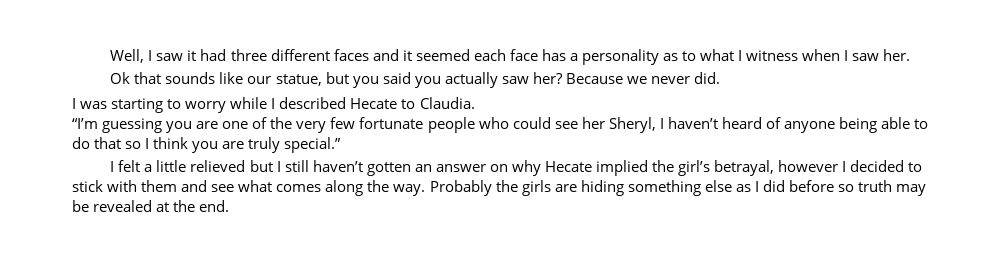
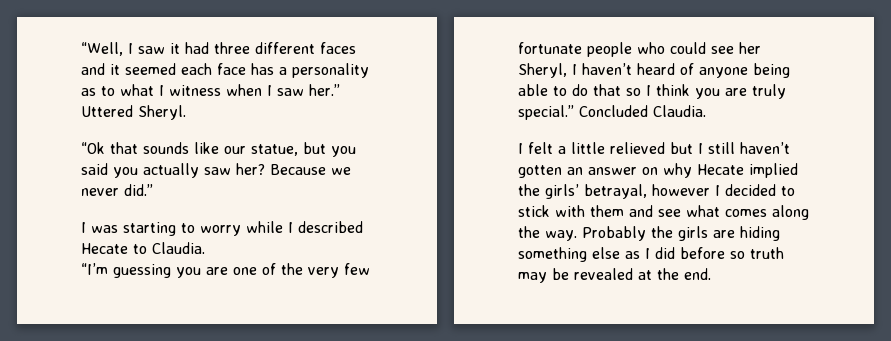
- Well, I saw it had three different faces and it seemed each face has a personality as to what I witness when I saw her.
- Ok that sounds like our statue, but you said you actually saw her?
+ “Well, I saw it had three different faces and it seemed each face has a personality as to what I witness when I saw her.” Uttered Sheryl.
+ “Ok that sounds like our statue, but you said you actually saw her?
- Because we never did.
+ Because we never did.”
+ Concluded Claudia.
- I felt a little relieved but I still haven’t gotten an answer on why Hecate implied the girl’s betrayal, however I decided to stick with them and see what comes along the way.
+ I felt a little relieved but I still haven’t gotten an answer on why Hecate implied the girls’ betrayal, however I decided to stick with them and see what comes along the way.

